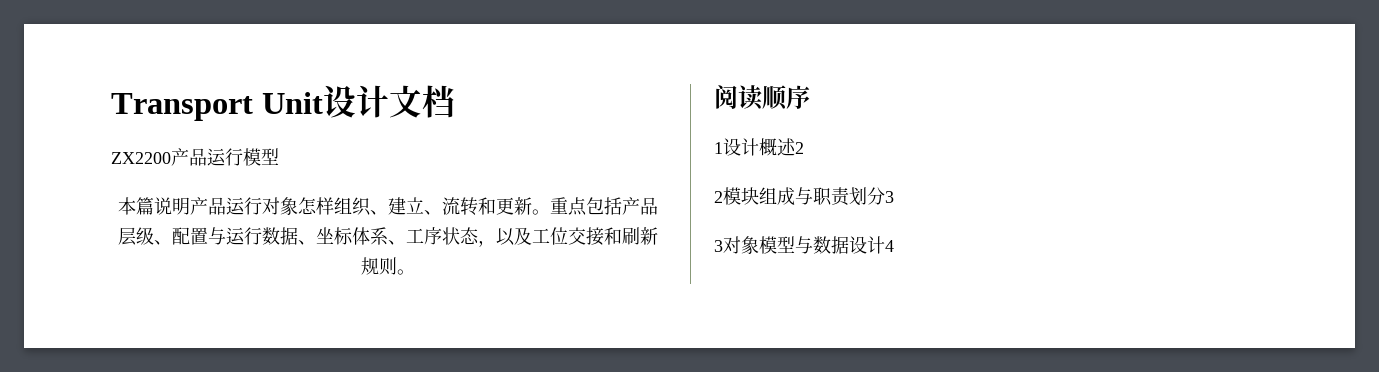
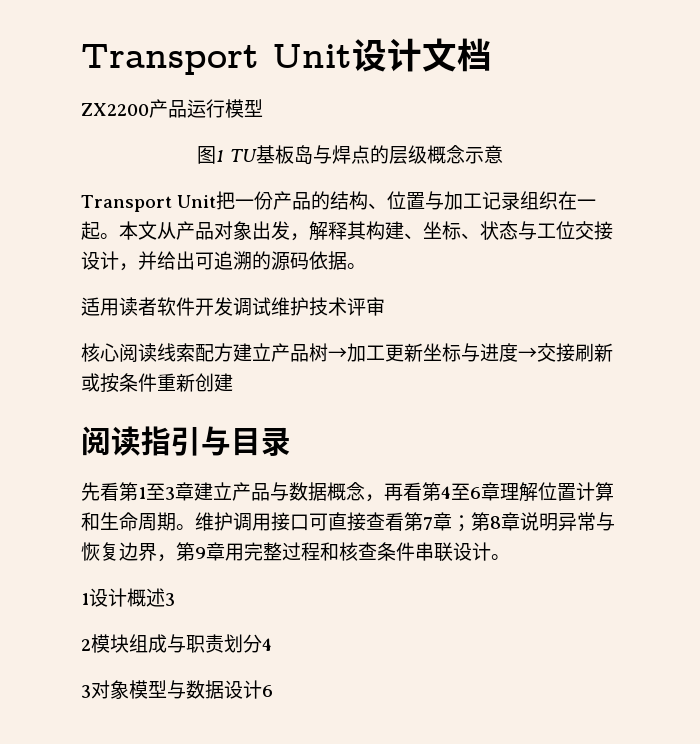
- 本篇说明产品运行对象怎样组织、建立、流转和更新。重点包括产品层级、配置与运行数据、坐标体系、工序状态，以及工位交接和刷新规则。
- 阅读顺序
+ 图1 TU基板岛与焊点的层级概念示意
+ Transport Unit把一份产品的结构、位置与加工记录组织在一起。本文从产品对象出发，解释其构建、坐标、状态与工位交接设计，并给出可追溯的源码依据。
+ 适用读者软件开发调试维护技术评审
+ 核心阅读线索配方建立产品树→加工更新坐标与进度→交接刷新或按条件重新创建
+ 阅读指引与目录
+ 先看第1至3章建立产品与数据概念，再看第4至6章理解位置计算和生命周期。维护调用接口可直接查看第7章；第8章说明异常与恢复边界，第9章用完整过程和核查条件串联设计。
- 1设计概述2
+ 1设计概述3
- 2模块组成与职责划分3
+ 2模块组成与职责划分4
- 3对象模型与数据设计4
+ 3对象模型与数据设计6

